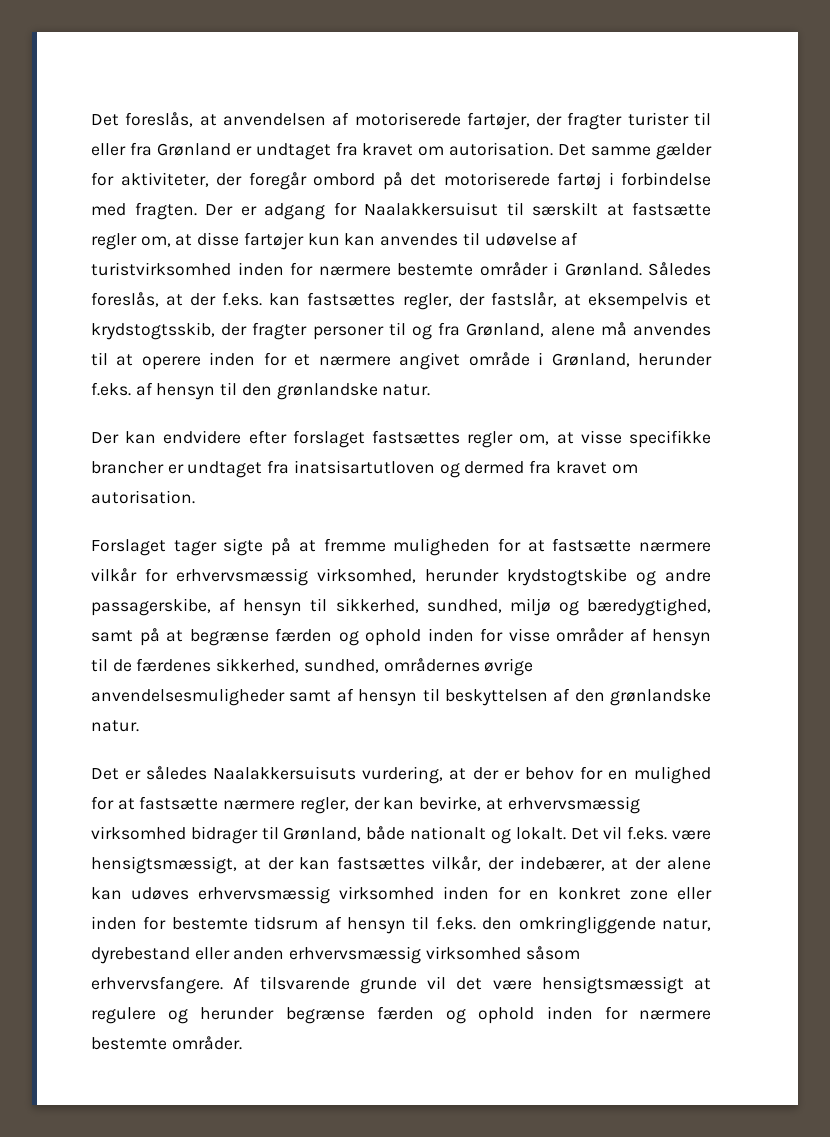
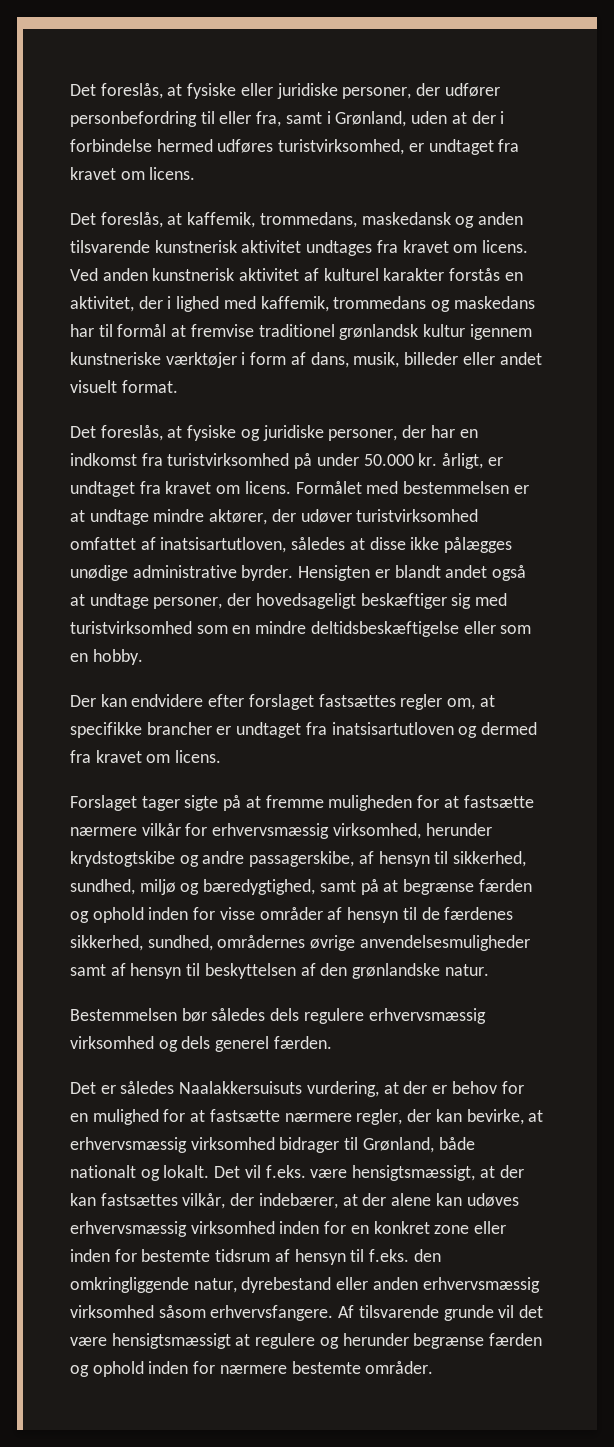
- Det foreslås, at anvendelsen af motoriserede fartøjer, der fragter turister til eller fra Grønland er undtaget fra kravet om autorisation. Det samme gælder for aktiviteter, der foregår ombord på det motoriserede fartøj i forbindelse med fragten. Der er adgang for Naalakkersuisut til særskilt at fastsætte regler om, at disse fartøjer kun kan anvendes til udøvelse af turistvirksomhed inden for nærmere bestemte områder i Grønland. Således foreslås, at der f.eks. kan fastsættes regler, der fastslår, at eksempelvis et krydstogtsskib, der fragter personer til og fra Grønland, alene må anvendes til at operere inden for et nærmere angivet område i Grønland, herunder f.eks. af hensyn til den grønlandske natur.
+ Det foreslås, at fysiske eller juridiske personer, der udfører personbefordring til eller fra, samt i Grønland, uden at der i forbindelse hermed udføres turistvirksomhed, er undtaget fra kravet om licens.
+ Det foreslås, at kaffemik, trommedans, maskedansk og anden tilsvarende kunstnerisk aktivitet undtages fra kravet om licens. Ved anden kunstnerisk aktivitet af kulturel karakter forstås en aktivitet, der i lighed med kaffemik, trommedans og maskedans har til formål at fremvise traditionel grønlandsk kultur igennem kunstneriske værktøjer i form af dans, musik, billeder eller andet visuelt format.
+ Det foreslås, at fysiske og juridiske personer, der har en indkomst fra turistvirksomhed på under 50.000 kr. årligt, er undtaget fra kravet om licens. Formålet med bestemmelsen er at undtage mindre aktører, der udøver turistvirksomhed omfattet af inatsisartutloven, således at disse ikke pålægges unødige administrative byrder. Hensigten er blandt andet også at undtage personer, der hovedsageligt beskæftiger sig med turistvirksomhed som en mindre deltidsbeskæftigelse eller som en hobby.
- Der kan endvidere efter forslaget fastsættes regler om, at visse specifikke brancher er undtaget fra inatsisartutloven og dermed fra kravet om autorisation.
+ Der kan endvidere efter forslaget fastsættes regler om, at specifikke brancher er undtaget fra inatsisartutloven og dermed fra kravet om licens.
+ Bestemmelsen bør således dels regulere erhvervsmæssig virksomhed og dels generel færden.

